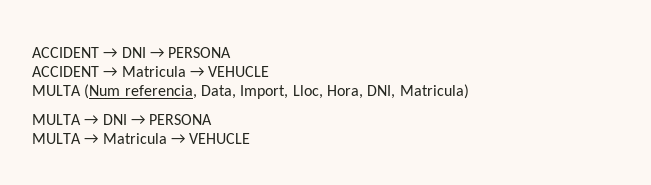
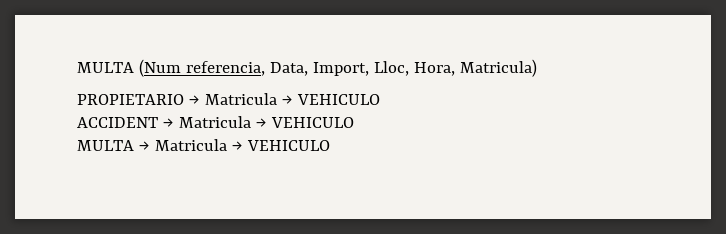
- ACCIDENT → DNI → PERSONA
- ACCIDENT → Matricula → VEHUCLE
- MULTA (Num referencia, Data, Import, Lloc, Hora, DNI, Matricula)
+ MULTA (Num referencia, Data, Import, Lloc, Hora, Matricula)
- MULTA → DNI → PERSONA
+ PROPIETARIO → Matricula → VEHICULO
+ ACCIDENT → Matricula → VEHICULO
- MULTA → Matricula → VEHUCLE
+ MULTA → Matricula → VEHICULO

